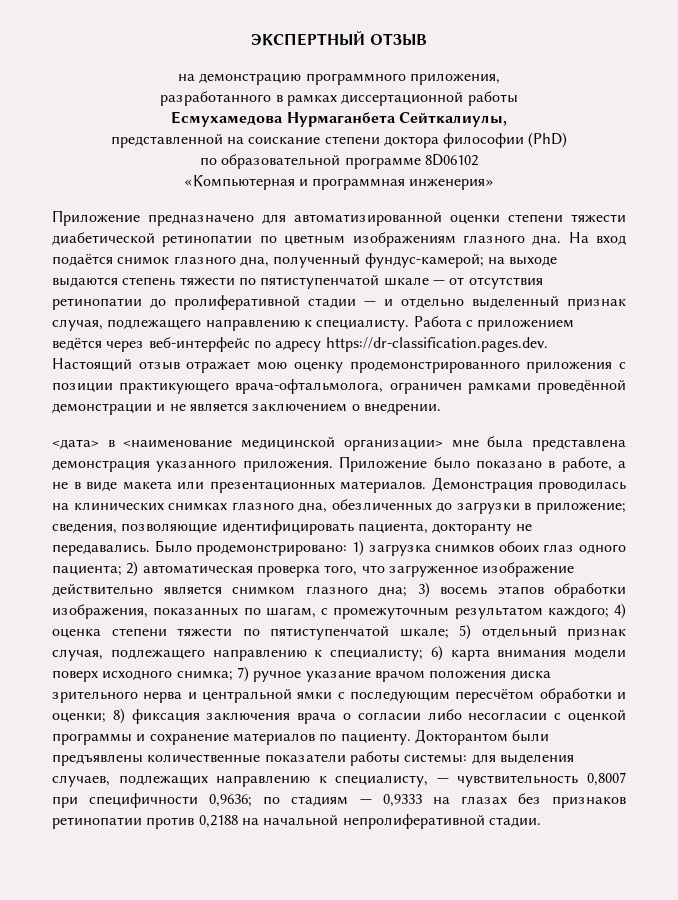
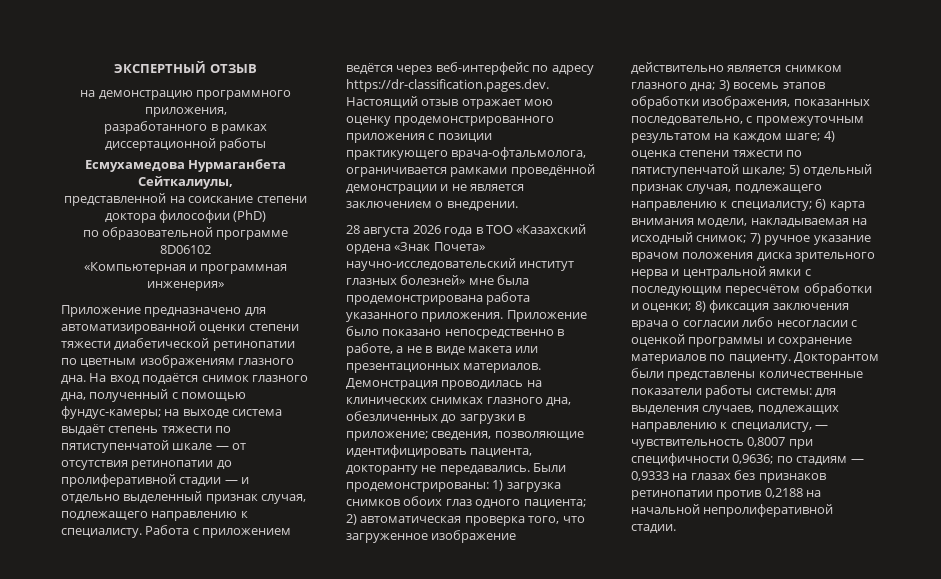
- На вход подаётся снимок глазного дна, полученный фундус-камерой; на выходе выдаются степень тяжести по пятиступенчатой шкале — от отсутствия ретинопатии до пролиферативной стадии — и отдельно выделенный признак случая, подлежащего направлению к специалисту.
+ На вход подаётся снимок глазного дна, полученный с помощью фундус-камеры; на выходе система выдаёт степень тяжести по пятиступенчатой шкале — от отсутствия ретинопатии до пролиферативной стадии — и отдельно выделенный признак случая, подлежащего направлению к специалисту.
- Работа с приложением ведётся через веб-интерфейс по адресу https://dr-classification.pages.dev. Настоящий отзыв отражает мою оценку продемонстрированного приложения с позиции практикующего врача-офтальмолога, ограничен рамками проведённой демонстрации и не является заключением о внедрении.
+ Работа с приложением ведётся через веб-интерфейс по адресу https://dr-classification.pages.dev. Настоящий отзыв отражает мою оценку продемонстрированного приложения с позиции практикующего врача-офтальмолога, ограничивается рамками проведённой демонстрации и не является заключением о внедрении.
- <дата> в <наименование медицинской организации> мне была представлена демонстрация указанного приложения.
+ 28 августа 2026 года в ТОО «Казахский ордена «Знак Почета» научно-исследовательский институт глазных болезней» мне была продемонстрирована работа указанного приложения.
- Приложение было показано в работе, а не в виде макета или презентационных материалов.
+ Приложение было показано непосредственно в работе, а не в виде макета или презентационных материалов.
- Было продемонстрировано:
+ Были продемонстрированы:
- 3) восемь этапов обработки изображения, показанных по шагам, с промежуточным результатом каждого;
+ 3) восемь этапов обработки изображения, показанных последовательно, с промежуточным результатом на каждом шаге;
- 6) карта внимания модели поверх исходного снимка;
+ 6) карта внимания модели, накладываемая на исходный снимок;
- Докторантом были предъявлены количественные показатели работы системы: для выделения случаев, подлежащих направлению к специалисту, — чувствительность 0,8007 при специфичности 0,9636; по стадиям — 0,9333 на глазах без признаков ретинопатии против 0,2188 на начальной непролиферативной стадии.
+ Докторантом были представлены количественные показатели работы системы: для выделения случаев, подлежащих направлению к специалисту, — чувствительность 0,8007 при специфичности 0,9636; по стадиям — 0,9333 на глазах без признаков ретинопатии против 0,2188 на начальной непролиферативной стадии.

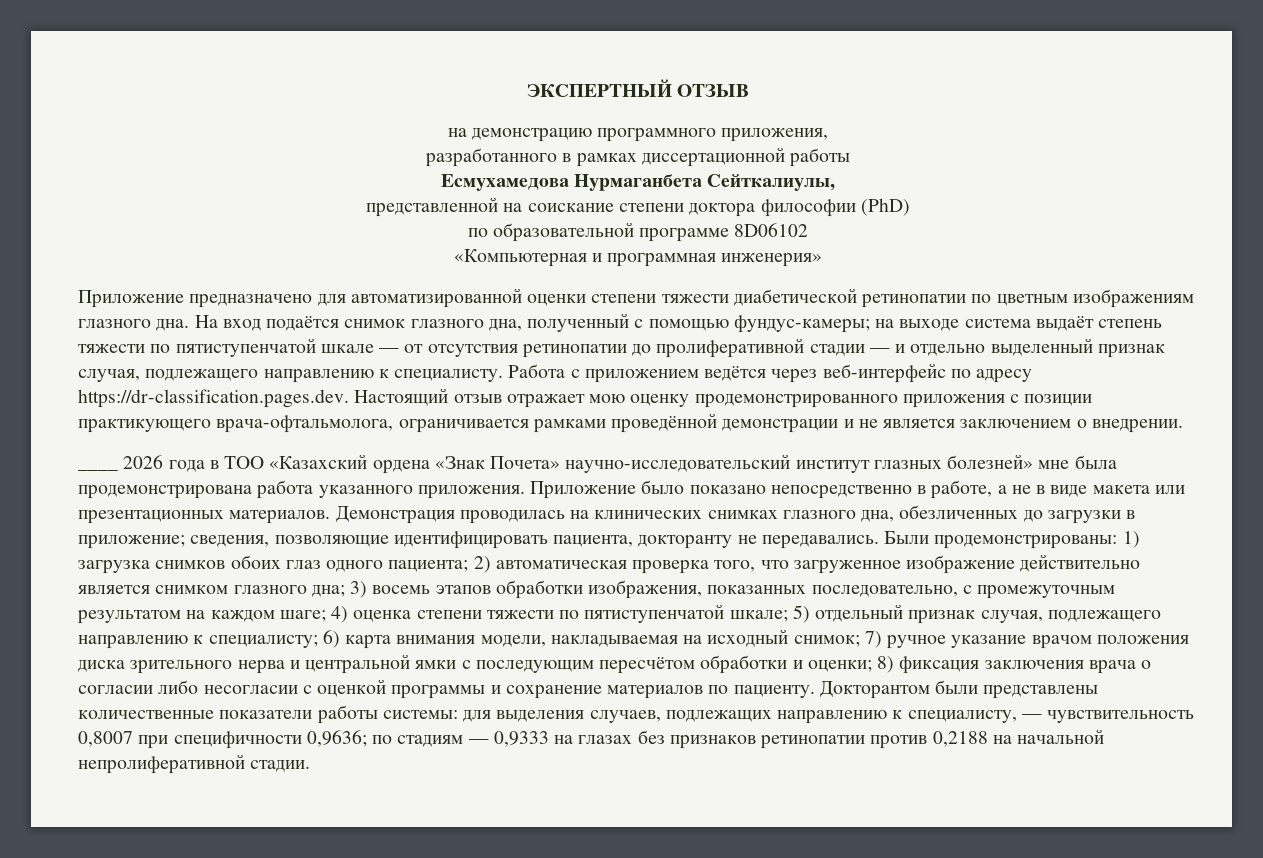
- 28 августа 2026 года в ТОО «Казахский ордена «Знак Почета» научно-исследовательский институт глазных болезней» мне была продемонстрирована работа указанного приложения.
+ ____ 2026 года в ТОО «Казахский ордена «Знак Почета» научно-исследовательский институт глазных болезней» мне была продемонстрирована работа указанного приложения.

